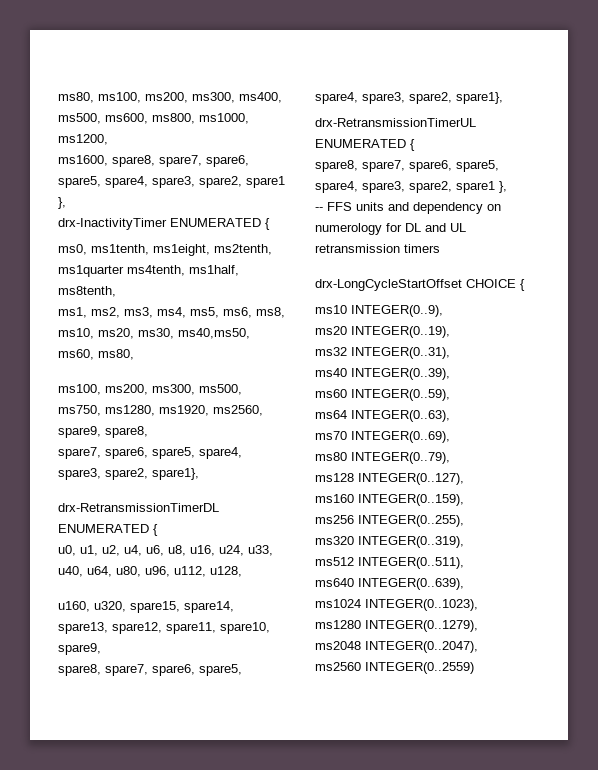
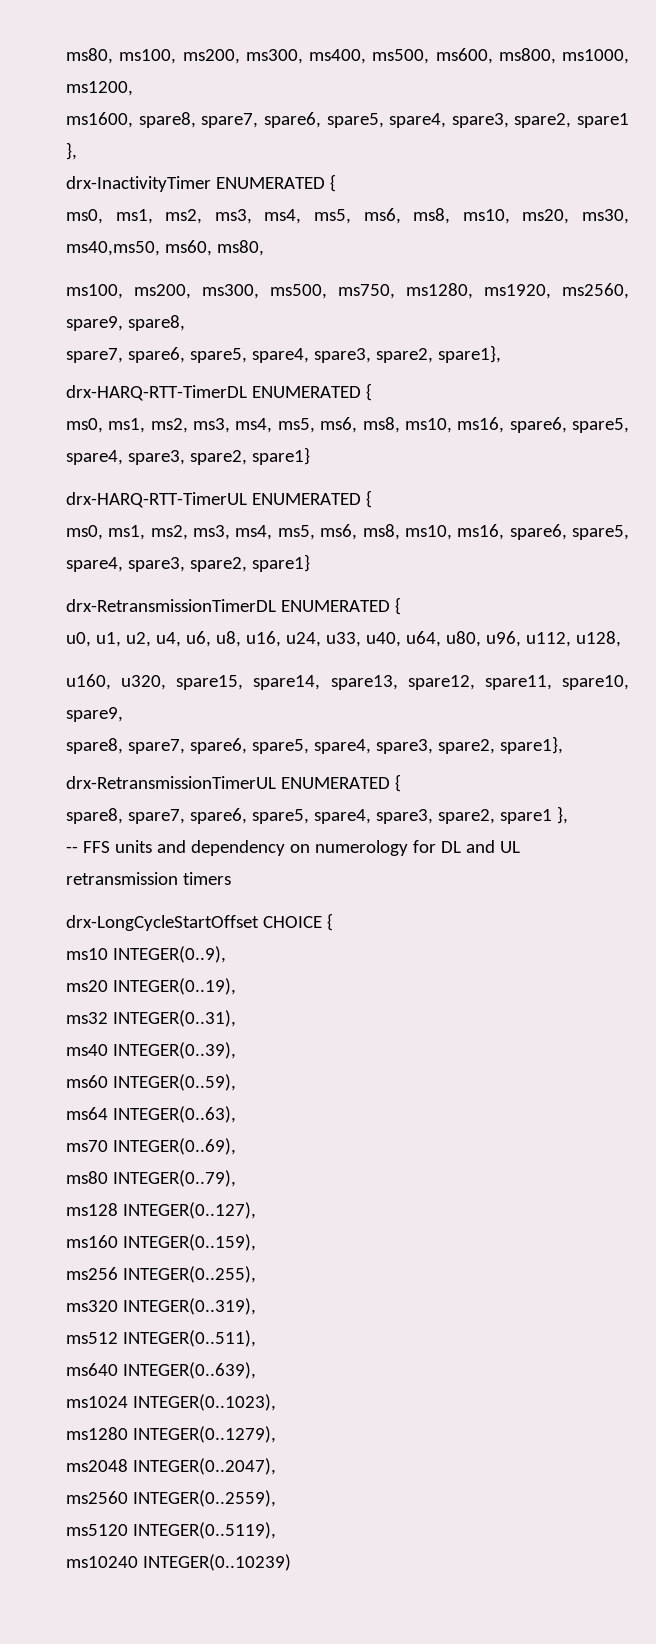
- ms0, ms1tenth, ms1eight, ms2tenth, ms1quarter ms4tenth, ms1half, ms8tenth,
- ms1, ms2, ms3, ms4, ms5, ms6, ms8, ms10, ms20, ms30, ms40,ms50, ms60, ms80,
+ ms0, ms1, ms2, ms3, ms4, ms5, ms6, ms8, ms10, ms20, ms30, ms40,ms50, ms60, ms80,
+ drx-HARQ-RTT-TimerDL ENUMERATED {
+ ms0, ms1, ms2, ms3, ms4, ms5, ms6, ms8, ms10, ms16, spare6, spare5, spare4, spare3, spare2, spare1}
+ drx-HARQ-RTT-TimerUL ENUMERATED {
+ ms0, ms1, ms2, ms3, ms4, ms5, ms6, ms8, ms10, ms16, spare6, spare5, spare4, spare3, spare2, spare1}
- ms2560 INTEGER(0..2559)
+ ms2560 INTEGER(0..2559),
+ ms5120 INTEGER(0..5119),
+ ms10240 INTEGER(0..10239)

